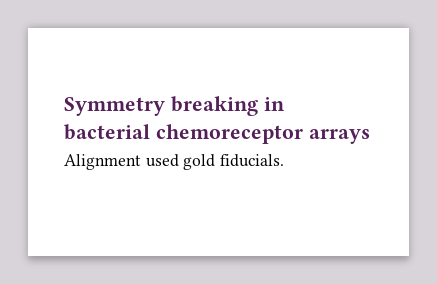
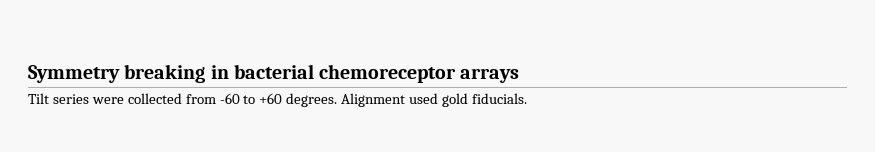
+ Tilt series were collected from -60 to +60 degrees.

